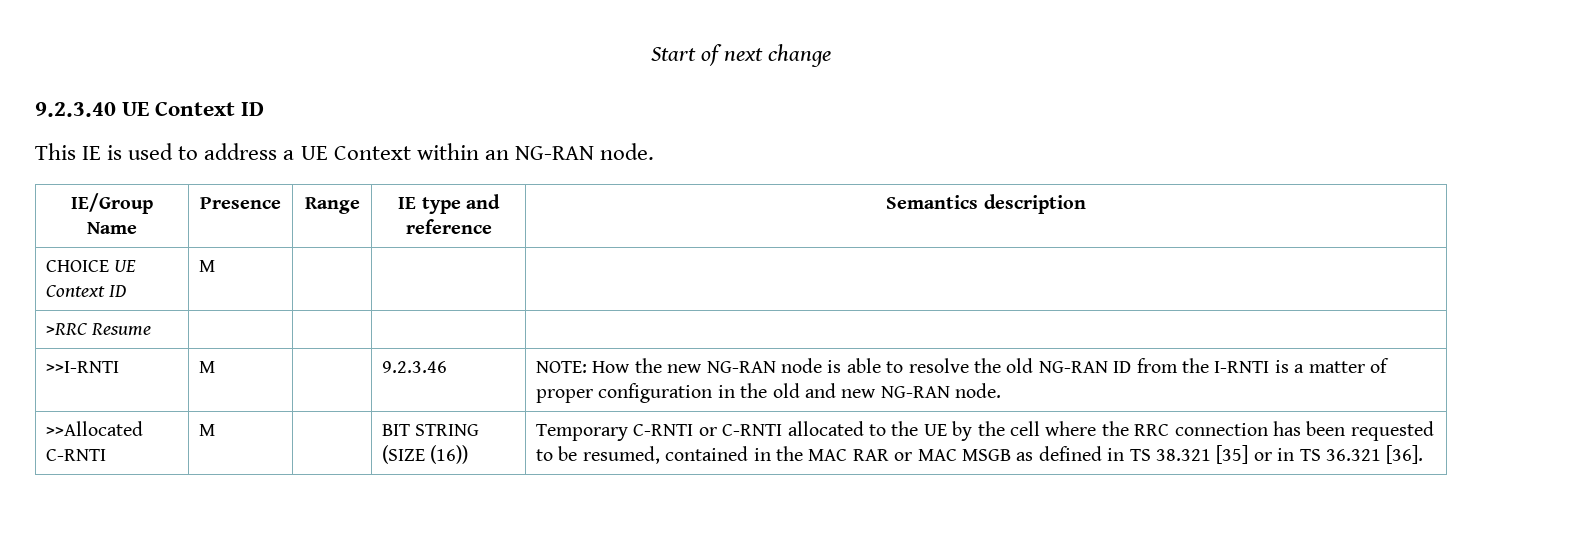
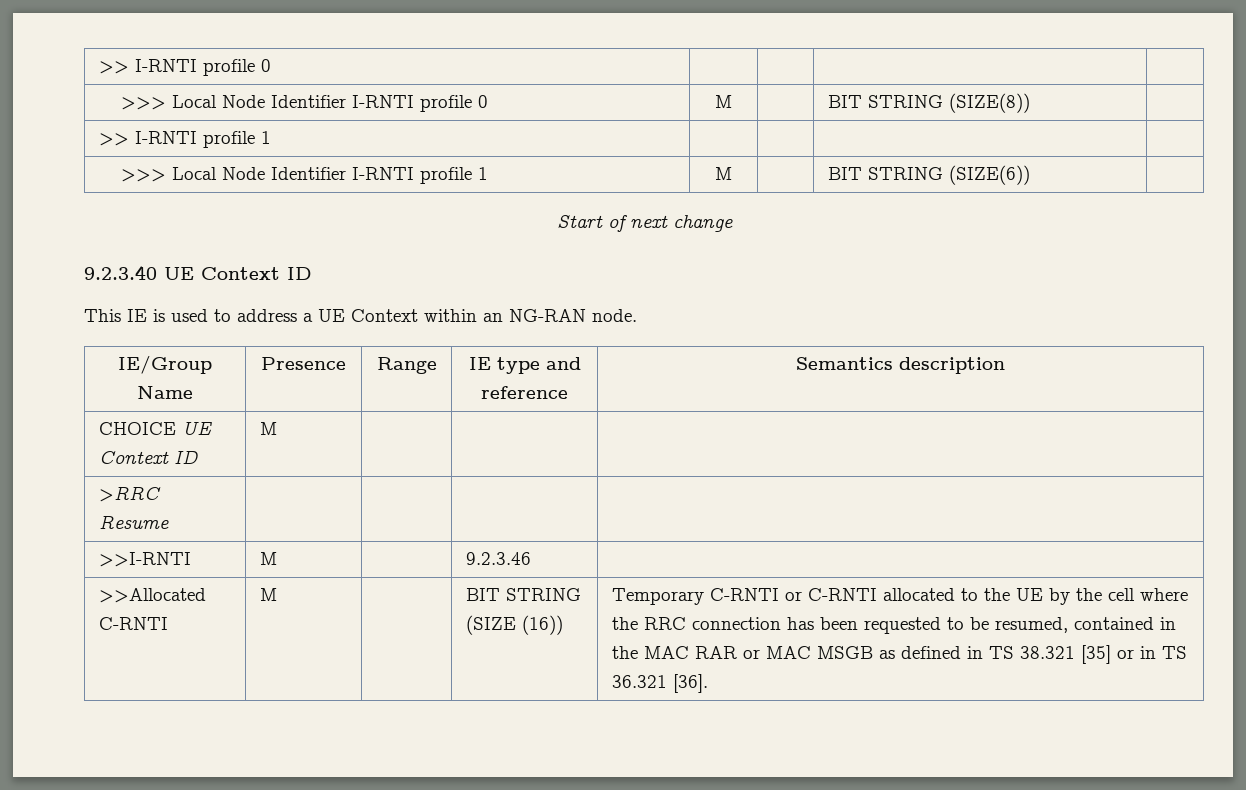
+ >> I-RNTI profile 0 | | | |
+ >>> Local Node Identifier I-RNTI profile 0 | M | | BIT STRING (SIZE(8)) |
+ >> I-RNTI profile 1 | | | |
+ >>> Local Node Identifier I-RNTI profile 1 | M | | BIT STRING (SIZE(6)) |
- >>I-RNTI | M | | 9.2.3.46 | NOTE: How the new NG-RAN node is able to resolve the old NG-RAN ID from the I-RNTI is a matter of proper configuration in the old and new NG-RAN node.
+ >>I-RNTI | M | | 9.2.3.46 |

